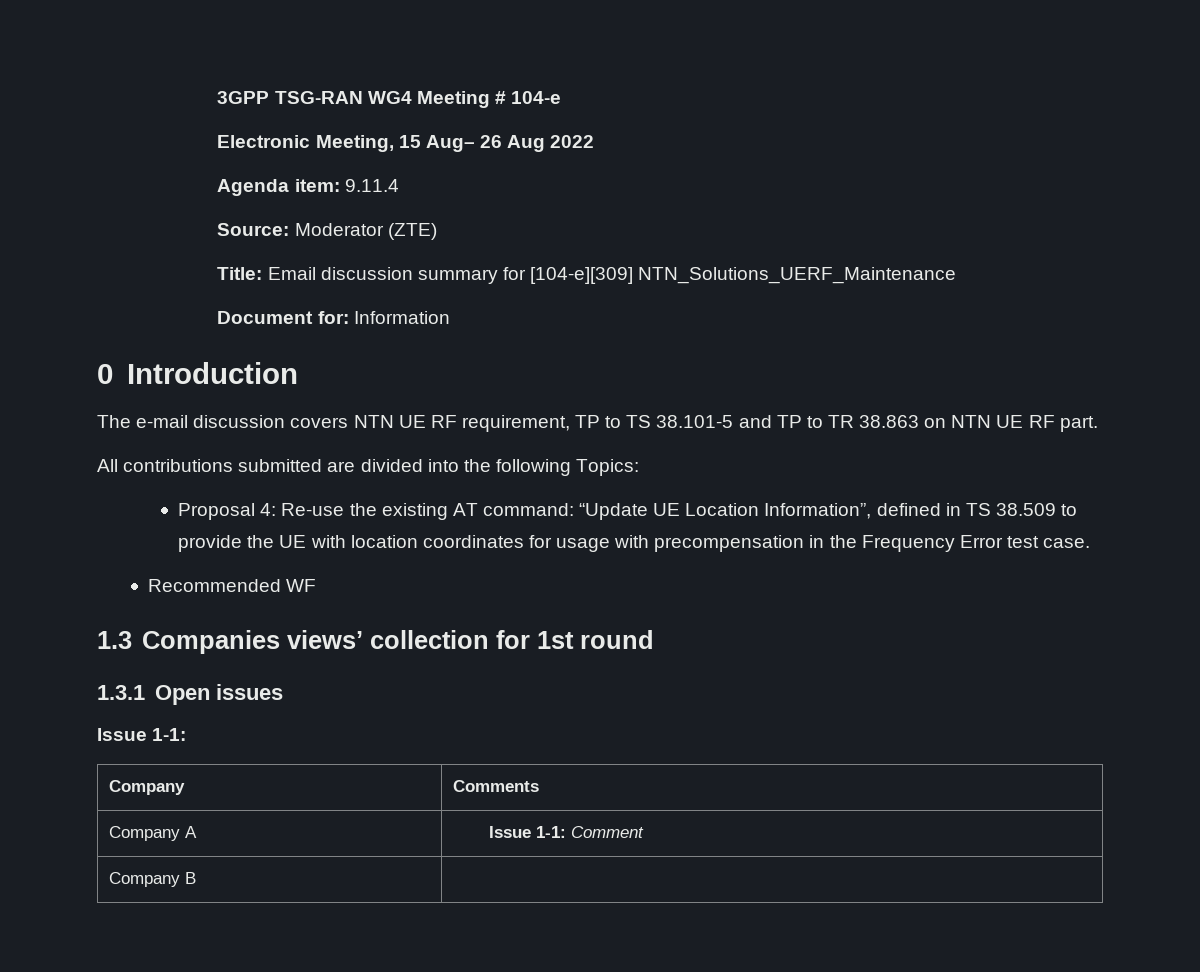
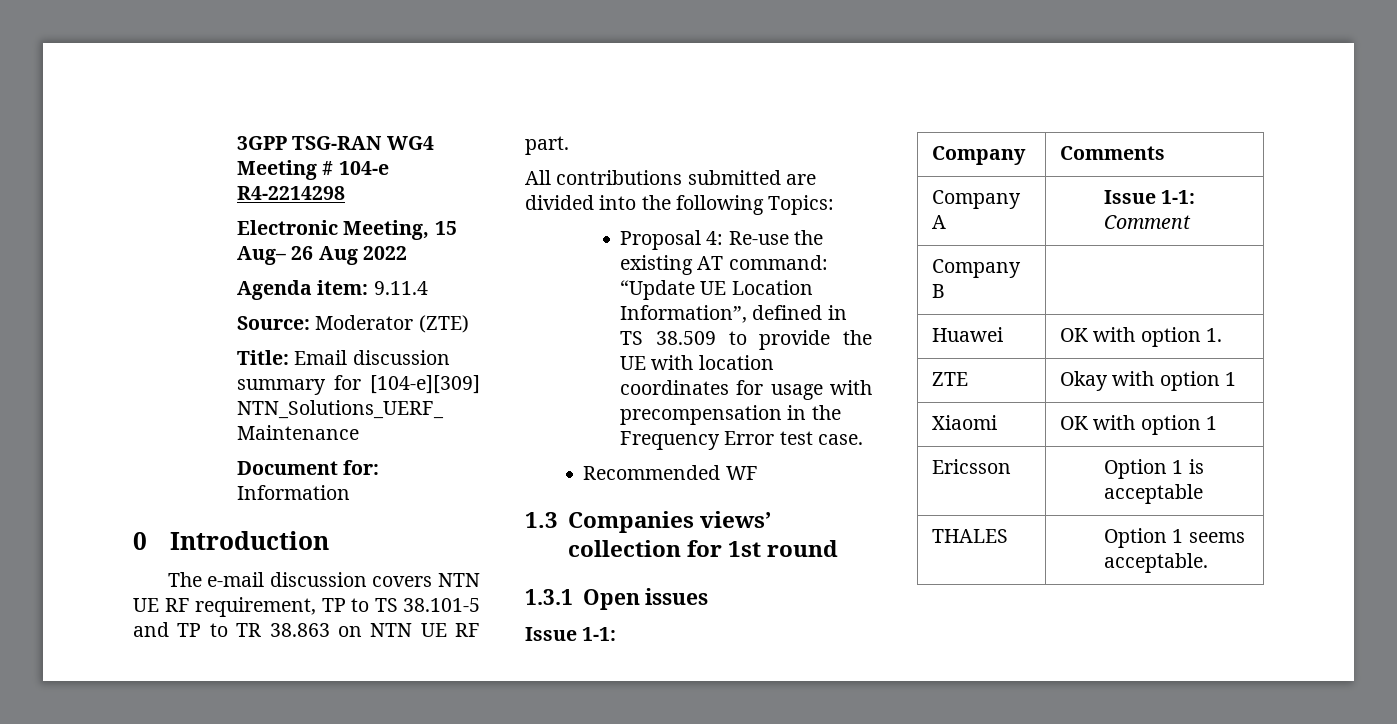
- 3GPP TSG-RAN WG4 Meeting # 104-e
+ 3GPP TSG-RAN WG4 Meeting # 104-e R4-2214298
+ Huawei | OK with option 1.
+ ZTE | Okay with option 1
+ Xiaomi | OK with option 1
+ Ericsson | Option 1 is acceptable
+ THALES | Option 1 seems acceptable.

